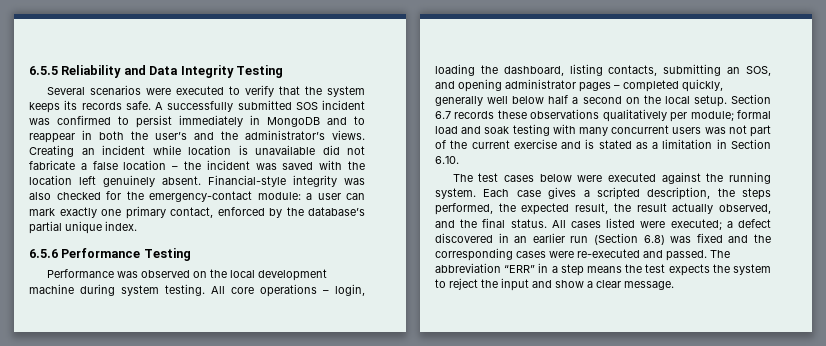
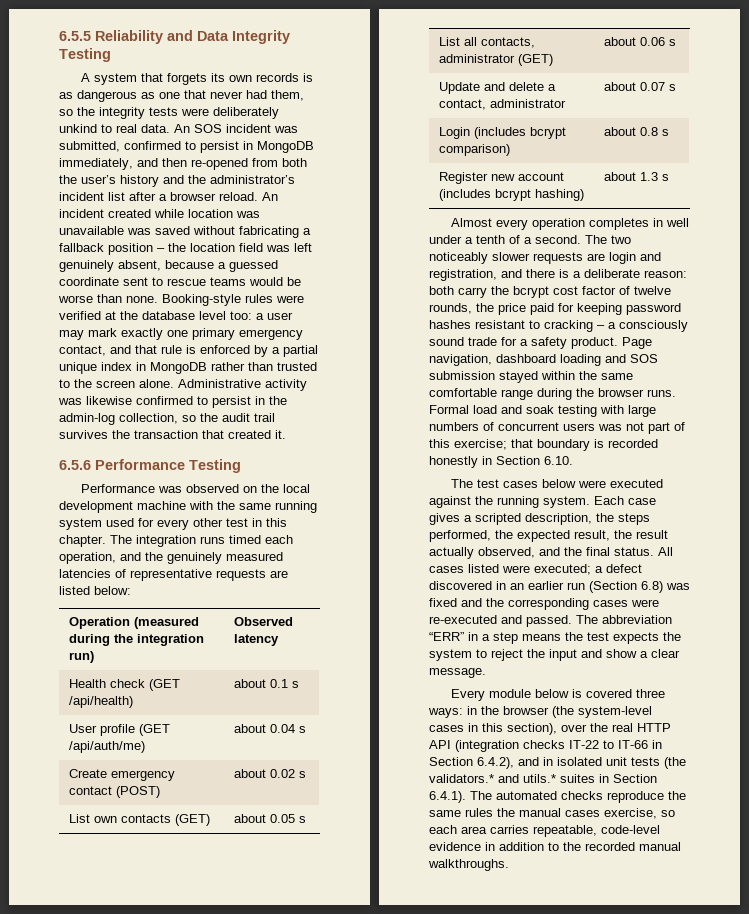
- Several scenarios were executed to verify that the system keeps its records safe. A successfully submitted SOS incident was confirmed to persist immediately in MongoDB and to reappear in both the user’s and the administrator’s views. Creating an incident while location is unavailable did not fabricate a false location – the incident was saved with the location left genuinely absent. Financial-style integrity was also checked for the emergency-contact module: a user can mark exactly one primary contact, enforced by the database’s partial unique index.
+ A system that forgets its own records is as dangerous as one that never had them, so the integrity tests were deliberately unkind to real data. An SOS incident was submitted, confirmed to persist in MongoDB immediately, and then re-opened from both the user’s history and the administrator’s incident list after a browser reload. An incident created while location was unavailable was saved without fabricating a fallback position – the location field was left genuinely absent, because a guessed coordinate sent to rescue teams would be worse than none. Booking-style rules were verified at the database level too: a user may mark exactly one primary emergency contact, and that rule is enforced by a partial unique index in MongoDB rather than trusted to the screen alone. Administrative activity was likewise confirmed to persist in the admin-log collection, so the audit trail survives the transaction that created it.
- Performance was observed on the local development machine during system testing. All core operations – login, loading the dashboard, listing contacts, submitting an SOS, and opening administrator pages – completed quickly, generally well below half a second on the local setup. Section 6.7 records these observations qualitatively per module; formal load and soak testing with many concurrent users was not part of the current exercise and is stated as a limitation in Section 6.10.
+ Performance was observed on the local development machine with the same running system used for every other test in this chapter. The integration runs timed each operation, and the genuinely measured latencies of representative requests are listed below:
+ Operation (measured during the integration run) | Observed latency
+ Health check (GET /api/health) | about 0.1 s
+ User profile (GET /api/auth/me) | about 0.04 s
+ Create emergency contact (POST) | about 0.02 s
+ List own contacts (GET) | about 0.05 s
+ List all contacts, administrator (GET) | about 0.06 s
+ Update and delete a contact, administrator | about 0.07 s
+ Login (includes bcrypt comparison) | about 0.8 s
+ Register new account (includes bcrypt hashing) | about 1.3 s
+ Almost every operation completes in well under a tenth of a second. The two noticeably slower requests are login and registration, and there is a deliberate reason: both carry the bcrypt cost factor of twelve rounds, the price paid for keeping password hashes resistant to cracking – a consciously sound trade for a safety product. Page navigation, dashboard loading and SOS submission stayed within the same comfortable range during the browser runs. Formal load and soak testing with large numbers of concurrent users was not part of this exercise; that boundary is recorded honestly in Section 6.10.
+ Every module below is covered three ways: in the browser (the system-level cases in this section), over the real HTTP API (integration checks IT-22 to IT-66 in Section 6.4.2), and in isolated unit tests (the validators.* and utils.* suites in Section 6.4.1). The automated checks reproduce the same rules the manual cases exercise, so each area carries repeatable, code-level evidence in addition to the recorded manual walkthroughs.

